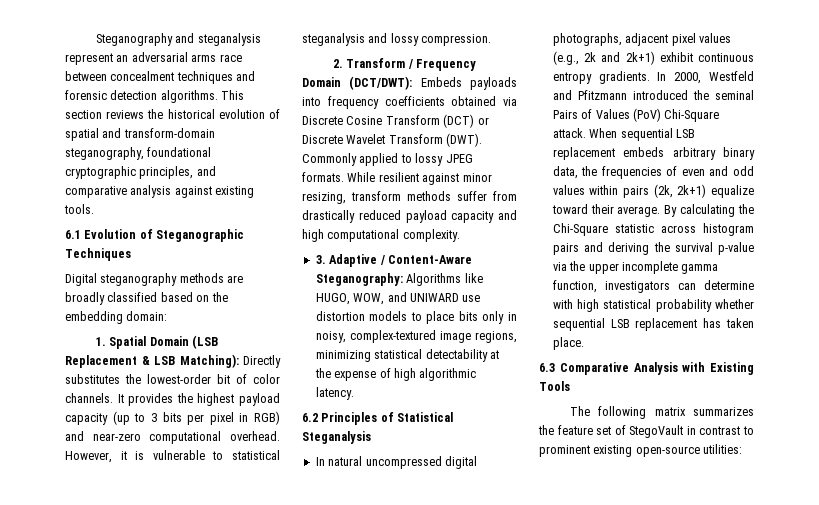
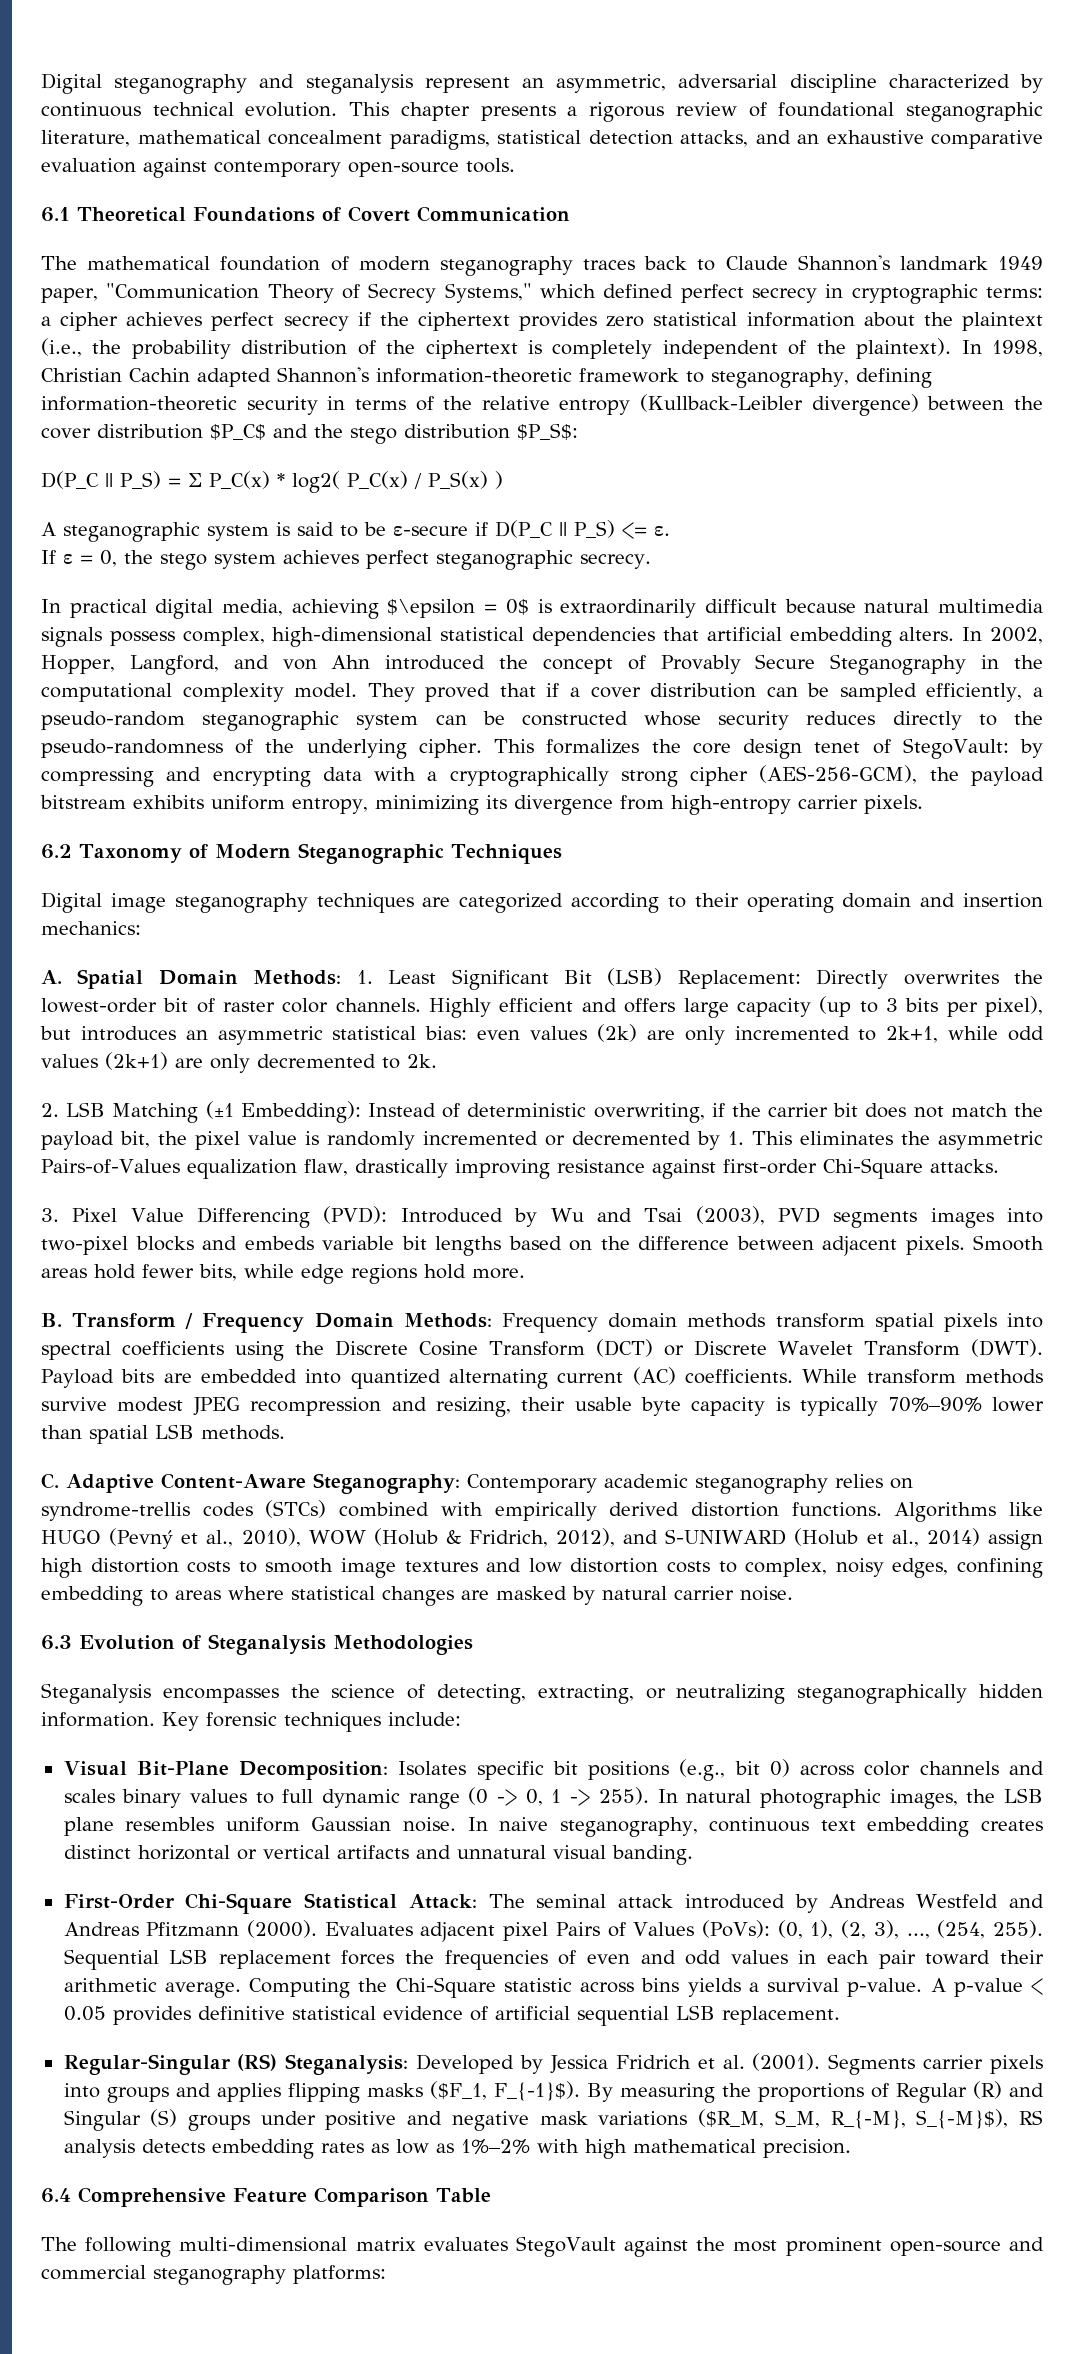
- Steganography and steganalysis represent an adversarial arms race between concealment techniques and forensic detection algorithms. This section reviews the historical evolution of spatial and transform-domain steganography, foundational cryptographic principles, and comparative analysis against existing tools.
- 6.1 Evolution of Steganographic Techniques
- Digital steganography methods are broadly classified based on the embedding domain:
- 1. Spatial Domain (LSB Replacement & LSB Matching): Directly substitutes the lowest-order bit of color channels.
+ Digital steganography and steganalysis represent an asymmetric, adversarial discipline characterized by continuous technical evolution. This chapter presents a rigorous review of foundational steganographic literature, mathematical concealment paradigms, statistical detection attacks, and an exhaustive comparative evaluation against contemporary open-source tools.
+ 6.1 Theoretical Foundations of Covert Communication
+ The mathematical foundation of modern steganography traces back to Claude Shannon's landmark 1949 paper, "Communication Theory of Secrecy Systems," which defined perfect secrecy in cryptographic terms: a cipher achieves perfect secrecy if the ciphertext provides zero statistical information about the plaintext (i.e., the probability distribution of the ciphertext is completely independent of the plaintext). In 1998, Christian Cachin adapted Shannon's information-theoretic framework to steganography, defining information-theoretic security in terms of the relative entropy (Kullback-Leibler divergence) between the cover distribution $P_C$ and the stego distribution $P_S$:
+ D(P_C || P_S) = ∑ P_C(x) * log2( P_C(x) / P_S(x) )
+ A steganographic system is said to be ε-secure if D(P_C || P_S) <= ε.
+ If ε = 0, the stego system achieves perfect steganographic secrecy.
+ In practical digital media, achieving $\epsilon = 0$ is extraordinarily difficult because natural multimedia signals possess complex, high-dimensional statistical dependencies that artificial embedding alters. In 2002, Hopper, Langford, and von Ahn introduced the concept of Provably Secure Steganography in the computational complexity model. They proved that if a cover distribution can be sampled efficiently, a pseudo-random steganographic system can be constructed whose security reduces directly to the pseudo-randomness of the underlying cipher. This formalizes the core design tenet of StegoVault: by compressing and encrypting data with a cryptographically strong cipher (AES-256-GCM), the payload bitstream exhibits uniform entropy, minimizing its divergence from high-entropy carrier pixels.
+ 6.2 Taxonomy of Modern Steganographic Techniques
+ Digital image steganography techniques are categorized according to their operating domain and insertion mechanics:
+ A. Spatial Domain Methods: 1. Least Significant Bit (LSB) Replacement: Directly overwrites the lowest-order bit of raster color channels.
- It provides the highest payload capacity (up to 3 bits per pixel in RGB) and near-zero computational overhead. However, it is vulnerable to statistical steganalysis and lossy compression.
- 2. Transform / Frequency Domain (DCT/DWT): Embeds payloads into frequency coefficients obtained via Discrete Cosine Transform (DCT) or Discrete Wavelet Transform (DWT).
+ Highly efficient and offers large capacity (up to 3 bits per pixel), but introduces an asymmetric statistical bias: even values (2k) are only incremented to 2k+1, while odd values (2k+1) are only decremented to 2k.
+ 2. LSB Matching (±1 Embedding): Instead of deterministic overwriting, if the carrier bit does not match the payload bit, the pixel value is randomly incremented or decremented by 1. This eliminates the asymmetric Pairs-of-Values equalization flaw, drastically improving resistance against first-order Chi-Square attacks.
+ 3. Pixel Value Differencing (PVD): Introduced by Wu and Tsai (2003), PVD segments images into two-pixel blocks and embeds variable bit lengths based on the difference between adjacent pixels. Smooth areas hold fewer bits, while edge regions hold more.
+ B. Transform / Frequency Domain Methods: Frequency domain methods transform spatial pixels into spectral coefficients using the Discrete Cosine Transform (DCT) or Discrete Wavelet Transform (DWT).
- Commonly applied to lossy JPEG formats. While resilient against minor resizing, transform methods suffer from drastically reduced payload capacity and high computational complexity.
- 3. Adaptive / Content-Aware Steganography: Algorithms like HUGO, WOW, and UNIWARD use distortion models to place bits only in noisy, complex-textured image regions, minimizing statistical detectability at the expense of high algorithmic latency.
- 6.2 Principles of Statistical Steganalysis
- In natural uncompressed digital photographs, adjacent pixel values (e.g., 2k and 2k+1) exhibit continuous entropy gradients. In 2000, Westfeld and Pfitzmann introduced the seminal Pairs of Values (PoV) Chi-Square attack. When sequential LSB replacement embeds arbitrary binary data, the frequencies of even and odd values within pairs (2k, 2k+1) equalize toward their average. By calculating the Chi-Square statistic across histogram pairs and deriving the survival p-value via the upper incomplete gamma function, investigators can determine with high statistical probability whether sequential LSB replacement has taken place.
- 6.3 Comparative Analysis with Existing Tools
- The following matrix summarizes the feature set of StegoVault in contrast to prominent existing open-source utilities:
+ Payload bits are embedded into quantized alternating current (AC) coefficients. While transform methods survive modest JPEG recompression and resizing, their usable byte capacity is typically 70%–90% lower than spatial LSB methods.
+ C. Adaptive Content-Aware Steganography: Contemporary academic steganography relies on syndrome-trellis codes (STCs) combined with empirically derived distortion functions. Algorithms like HUGO (Pevný et al., 2010), WOW (Holub & Fridrich, 2012), and S-UNIWARD (Holub et al., 2014) assign high distortion costs to smooth image textures and low distortion costs to complex, noisy edges, confining embedding to areas where statistical changes are masked by natural carrier noise.
+ 6.3 Evolution of Steganalysis Methodologies
+ Steganalysis encompasses the science of detecting, extracting, or neutralizing steganographically hidden information. Key forensic techniques include:
+ Visual Bit-Plane Decomposition: Isolates specific bit positions (e.g., bit 0) across color channels and scales binary values to full dynamic range (0 -> 0, 1 -> 255). In natural photographic images, the LSB plane resembles uniform Gaussian noise. In naive steganography, continuous text embedding creates distinct horizontal or vertical artifacts and unnatural visual banding.
+ First-Order Chi-Square Statistical Attack: The seminal attack introduced by Andreas Westfeld and Andreas Pfitzmann (2000). Evaluates adjacent pixel Pairs of Values (PoVs): (0, 1), (2, 3), ..., (254, 255). Sequential LSB replacement forces the frequencies of even and odd values in each pair toward their arithmetic average. Computing the Chi-Square statistic across bins yields a survival p-value. A p-value < 0.05 provides definitive statistical evidence of artificial sequential LSB replacement.
+ Regular-Singular (RS) Steganalysis: Developed by Jessica Fridrich et al. (2001). Segments carrier pixels into groups and applies flipping masks ($F_1, F_{-1}$). By measuring the proportions of Regular (R) and Singular (S) groups under positive and negative mask variations ($R_M, S_M, R_{-M}, S_{-M}$), RS analysis detects embedding rates as low as 1%–2% with high mathematical precision.
+ 6.4 Comprehensive Feature Comparison Table
+ The following multi-dimensional matrix evaluates StegoVault against the most prominent open-source and commercial steganography platforms:

